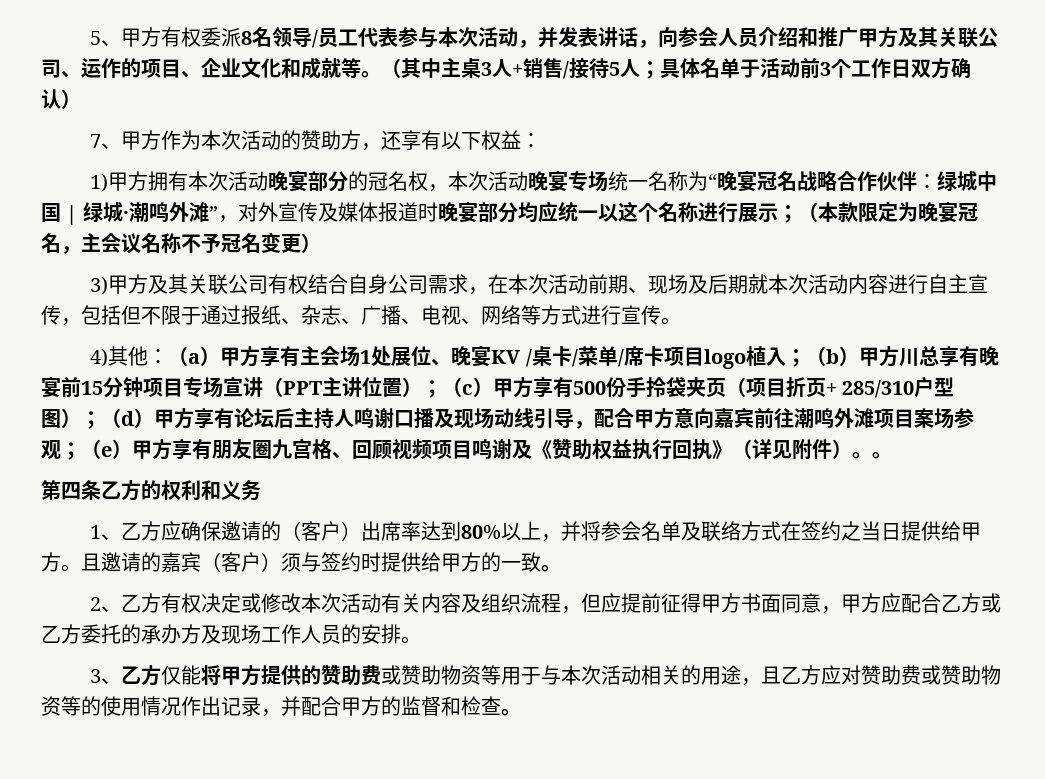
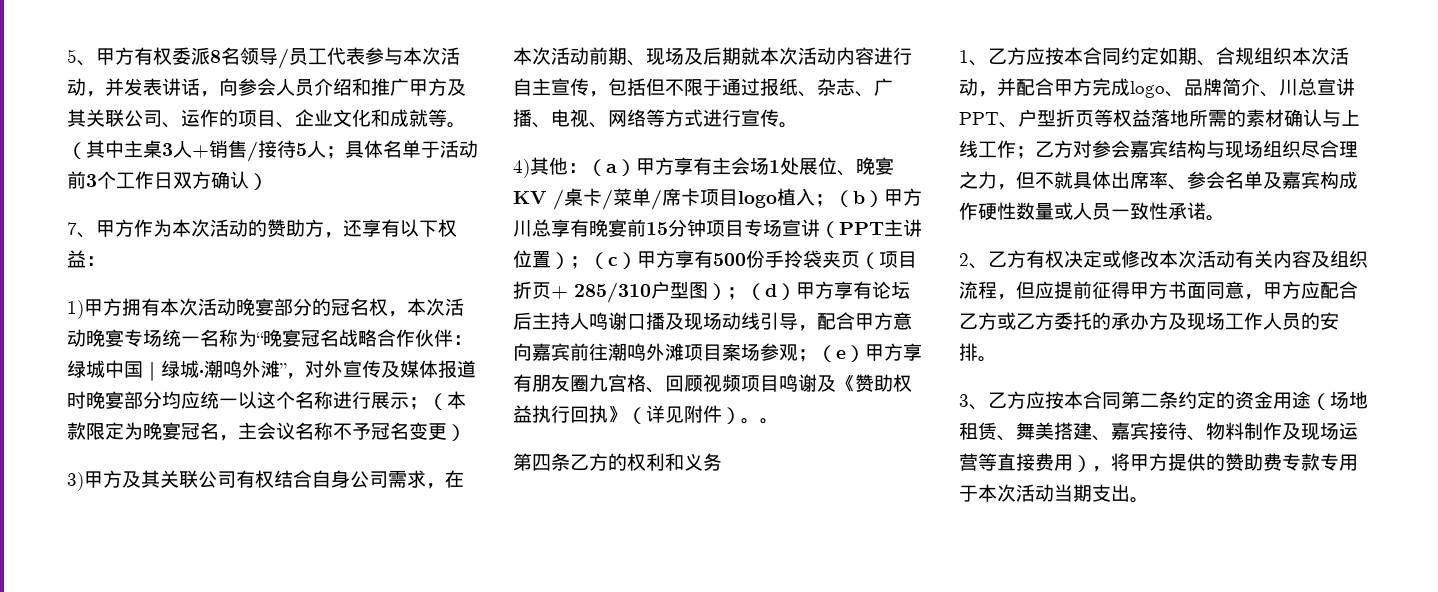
- 1、乙方应确保邀请的（客户）出席率达到80%以上，并将参会名单及联络方式在签约之当日提供给甲方。且邀请的嘉宾（客户）须与签约时提供给甲方的一致。
+ 1、乙方应按本合同约定如期、合规组织本次活动，并配合甲方完成logo、品牌简介、川总宣讲PPT、户型折页等权益落地所需的素材确认与上线工作；乙方对参会嘉宾结构与现场组织尽合理之力，但不就具体出席率、参会名单及嘉宾构成作硬性数量或人员一致性承诺。
- 3、乙方仅能将甲方提供的赞助费或赞助物资等用于与本次活动相关的用途，且乙方应对赞助费或赞助物资等的使用情况作出记录，并配合甲方的监督和检查。
+ 3、乙方应按本合同第二条约定的资金用途（场地租赁、舞美搭建、嘉宾接待、物料制作及现场运营等直接费用），将甲方提供的赞助费专款专用于本次活动当期支出。

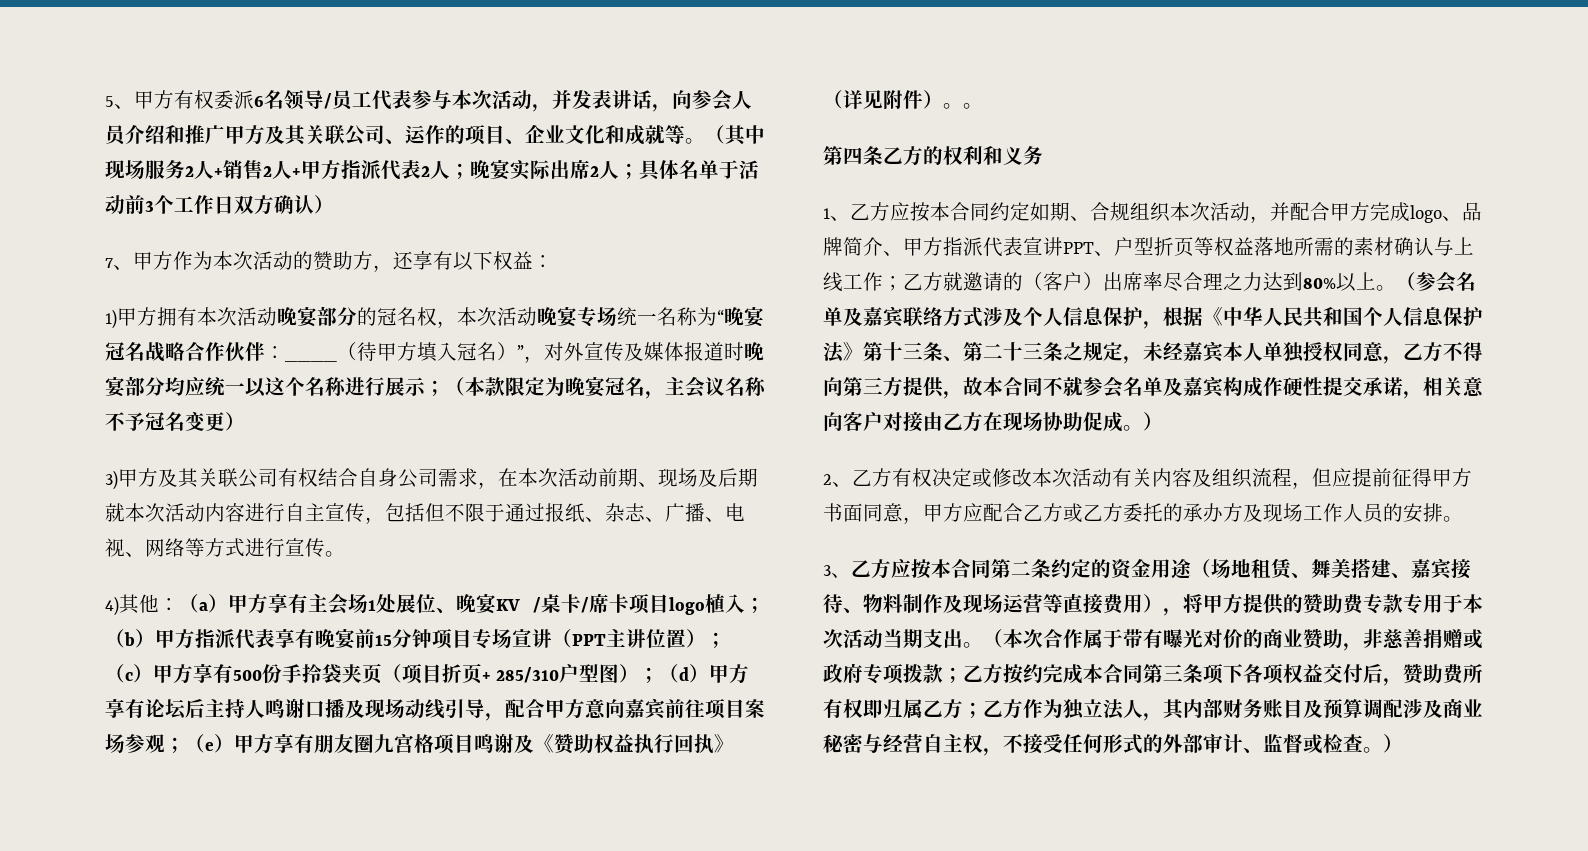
- 5、甲方有权委派8名领导/员工代表参与本次活动，并发表讲话，向参会人员介绍和推广甲方及其关联公司、运作的项目、企业文化和成就等。
+ 5、甲方有权委派6名领导/员工代表参与本次活动，并发表讲话，向参会人员介绍和推广甲方及其关联公司、运作的项目、企业文化和成就等。
- （其中主桌3人+销售/接待5人；具体名单于活动前3个工作日双方确认）
+ （其中现场服务2人+销售2人+甲方指派代表2人；晚宴实际出席2人；具体名单于活动前3个工作日双方确认）
- 1)甲方拥有本次活动晚宴部分的冠名权，本次活动晚宴专场统一名称为“晚宴冠名战略合作伙伴：绿城中国 | 绿城·潮鸣外滩”，对外宣传及媒体报道时晚宴部分均应统一以这个名称进行展示；（本款限定为晚宴冠名，主会议名称不予冠名变更）
+ 1)甲方拥有本次活动晚宴部分的冠名权，本次活动晚宴专场统一名称为“晚宴冠名战略合作伙伴：____（待甲方填入冠名）”，对外宣传及媒体报道时晚宴部分均应统一以这个名称进行展示；（本款限定为晚宴冠名，主会议名称不予冠名变更）
- （a）甲方享有主会场1处展位、晚宴KV /桌卡/菜单/席卡项目logo植入；
+ （a）甲方享有主会场1处展位、晚宴KV /桌卡/席卡项目logo植入；
- （b）甲方川总享有晚宴前15分钟项目专场宣讲（PPT主讲位置）；
+ （b）甲方指派代表享有晚宴前15分钟项目专场宣讲（PPT主讲位置）；
- （d）甲方享有论坛后主持人鸣谢口播及现场动线引导，配合甲方意向嘉宾前往潮鸣外滩项目案场参观；
+ （d）甲方享有论坛后主持人鸣谢口播及现场动线引导，配合甲方意向嘉宾前往项目案场参观；
- （e）甲方享有朋友圈九宫格、回顾视频项目鸣谢及《赞助权益执行回执》（详见附件）。
+ （e）甲方享有朋友圈九宫格项目鸣谢及《赞助权益执行回执》（详见附件）。
- 1、乙方应按本合同约定如期、合规组织本次活动，并配合甲方完成logo、品牌简介、川总宣讲PPT、户型折页等权益落地所需的素材确认与上线工作；乙方对参会嘉宾结构与现场组织尽合理之力，但不就具体出席率、参会名单及嘉宾构成作硬性数量或人员一致性承诺。
+ 1、乙方应按本合同约定如期、合规组织本次活动，并配合甲方完成logo、品牌简介、甲方指派代表宣讲PPT、户型折页等权益落地所需的素材确认与上线工作；乙方就邀请的（客户）出席率尽合理之力达到80%以上。（参会名单及嘉宾联络方式涉及个人信息保护，根据《中华人民共和国个人信息保护法》第十三条、第二十三条之规定，未经嘉宾本人单独授权同意，乙方不得向第三方提供，故本合同不就参会名单及嘉宾构成作硬性提交承诺，相关意向客户对接由乙方在现场协助促成。）
+ （本次合作属于带有曝光对价的商业赞助，非慈善捐赠或政府专项拨款；乙方按约完成本合同第三条项下各项权益交付后，赞助费所有权即归属乙方；乙方作为独立法人，其内部财务账目及预算调配涉及商业秘密与经营自主权，不接受任何形式的外部审计、监督或检查。）

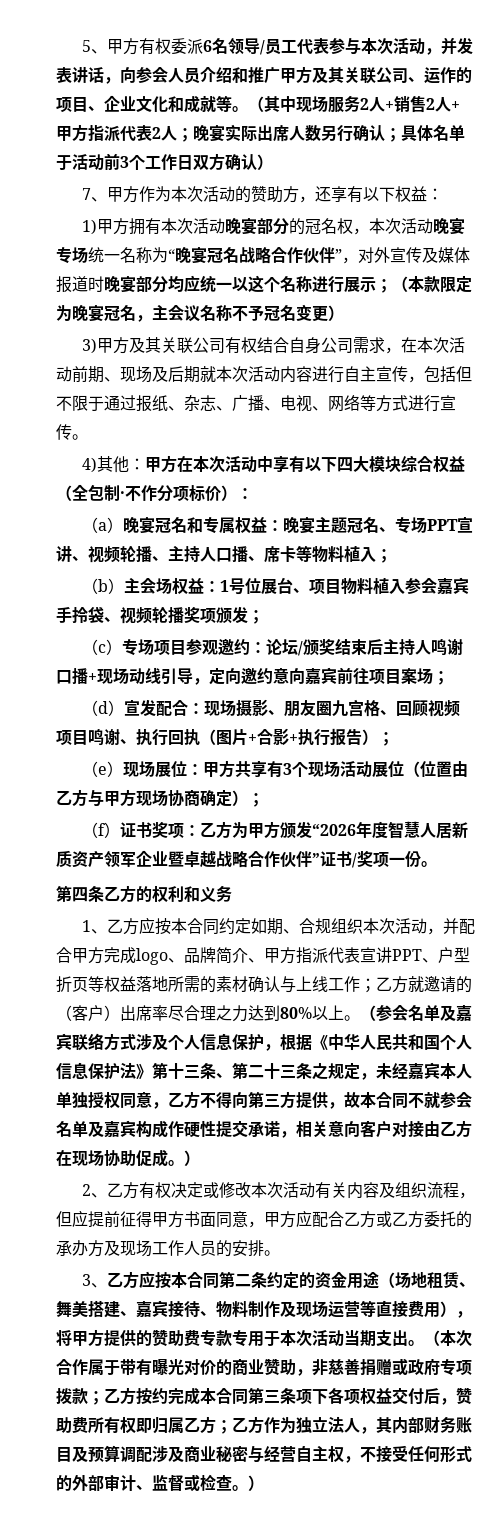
- （其中现场服务2人+销售2人+甲方指派代表2人；晚宴实际出席2人；具体名单于活动前3个工作日双方确认）
+ （其中现场服务2人+销售2人+甲方指派代表2人；晚宴实际出席人数另行确认；具体名单于活动前3个工作日双方确认）
- 1)甲方拥有本次活动晚宴部分的冠名权，本次活动晚宴专场统一名称为“晚宴冠名战略合作伙伴：____（待甲方填入冠名）”，对外宣传及媒体报道时晚宴部分均应统一以这个名称进行展示；（本款限定为晚宴冠名，主会议名称不予冠名变更）
+ 1)甲方拥有本次活动晚宴部分的冠名权，本次活动晚宴专场统一名称为“晚宴冠名战略合作伙伴”，对外宣传及媒体报道时晚宴部分均应统一以这个名称进行展示；（本款限定为晚宴冠名，主会议名称不予冠名变更）
- 4)其他：（a）甲方享有主会场1处展位、晚宴KV /桌卡/席卡项目logo植入；（b）甲方指派代表享有晚宴前15分钟项目专场宣讲（PPT主讲位置）；（c）甲方享有500份手拎袋夹页（项目折页+ 285/310户型图）；（d）甲方享有论坛后主持人鸣谢口播及现场动线引导，配合甲方意向嘉宾前往项目案场参观；（e）甲方享有朋友圈九宫格项目鸣谢及《赞助权益执行回执》（详见附件）。。
+ 4)其他：甲方在本次活动中享有以下四大模块综合权益（全包制·不作分项标价）：
+ （a）晚宴冠名和专属权益：晚宴主题冠名、专场PPT宣讲、视频轮播、主持人口播、席卡等物料植入；
+ （b）主会场权益：1号位展台、项目物料植入参会嘉宾手拎袋、视频轮播奖项颁发；
+ （c）专场项目参观邀约：论坛/颁奖结束后主持人鸣谢口播+现场动线引导，定向邀约意向嘉宾前往项目案场；
+ （d）宣发配合：现场摄影、朋友圈九宫格、回顾视频项目鸣谢、执行回执（图片+合影+执行报告）；
+ （e）现场展位：甲方共享有3个现场活动展位（位置由乙方与甲方现场协商确定）；
+ （f）证书奖项：乙方为甲方颁发“2026年度智慧人居新质资产领军企业暨卓越战略合作伙伴”证书/奖项一份。

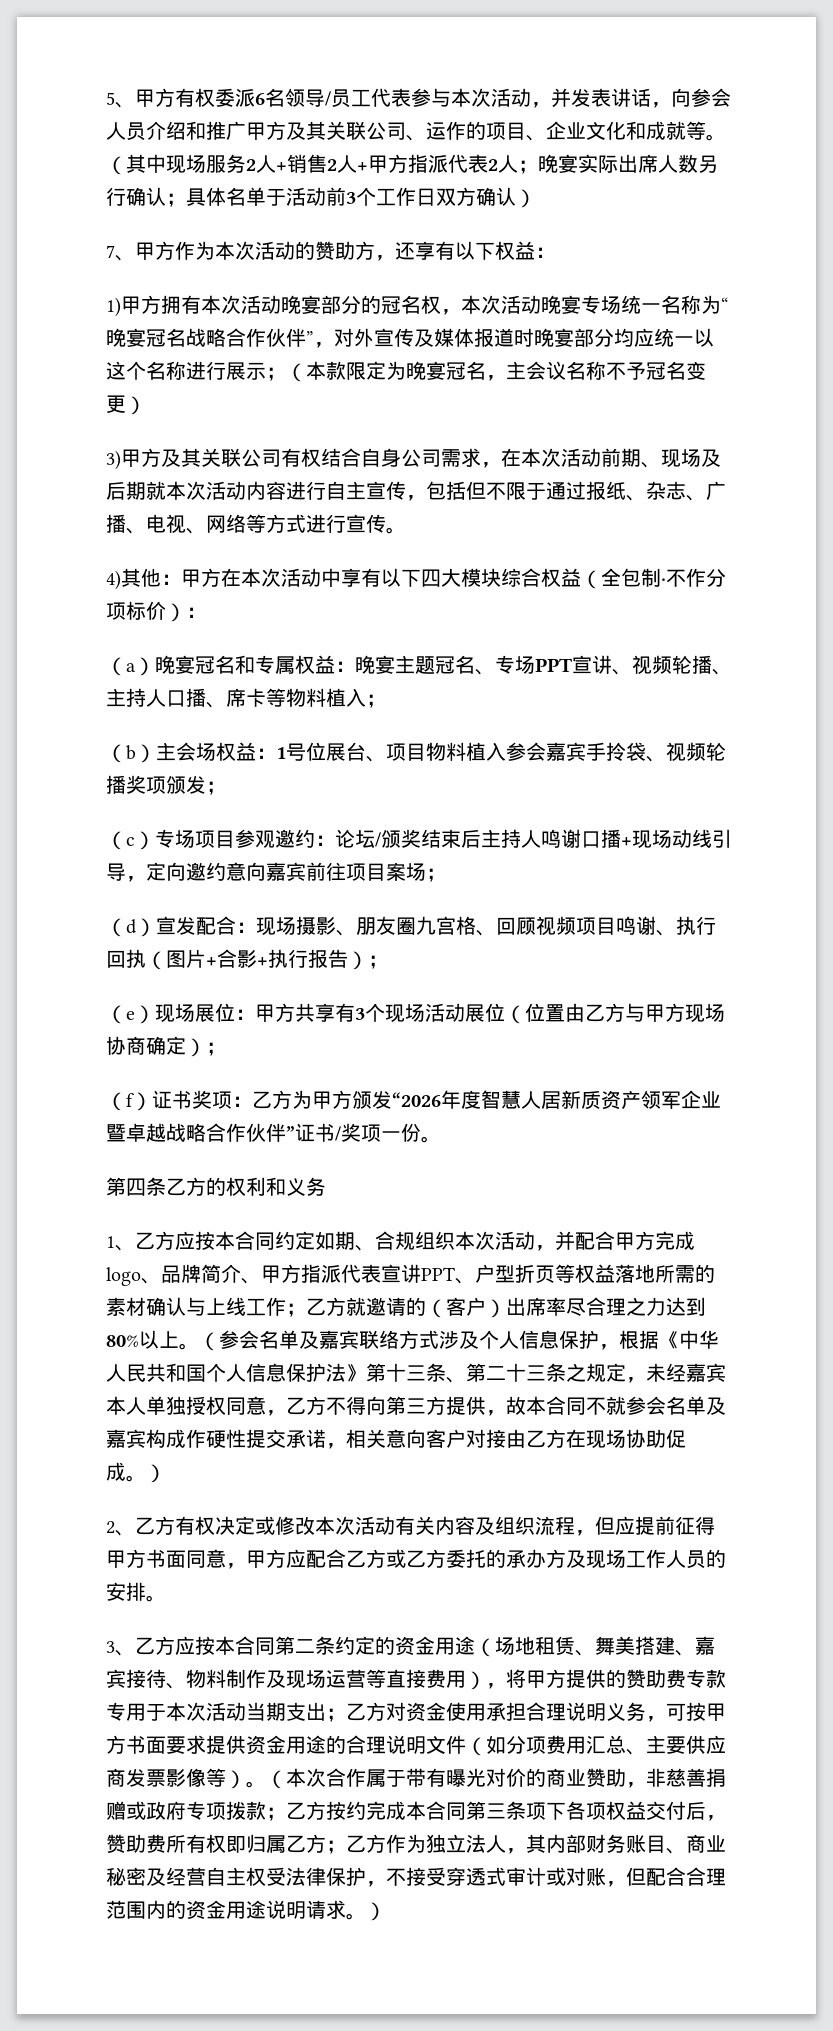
- 3、乙方应按本合同第二条约定的资金用途（场地租赁、舞美搭建、嘉宾接待、物料制作及现场运营等直接费用），将甲方提供的赞助费专款专用于本次活动当期支出。
+ 3、乙方应按本合同第二条约定的资金用途（场地租赁、舞美搭建、嘉宾接待、物料制作及现场运营等直接费用），将甲方提供的赞助费专款专用于本次活动当期支出；乙方对资金使用承担合理说明义务，可按甲方书面要求提供资金用途的合理说明文件（如分项费用汇总、主要供应商发票影像等）。
- （本次合作属于带有曝光对价的商业赞助，非慈善捐赠或政府专项拨款；乙方按约完成本合同第三条项下各项权益交付后，赞助费所有权即归属乙方；乙方作为独立法人，其内部财务账目及预算调配涉及商业秘密与经营自主权，不接受任何形式的外部审计、监督或检查。）
+ （本次合作属于带有曝光对价的商业赞助，非慈善捐赠或政府专项拨款；乙方按约完成本合同第三条项下各项权益交付后，赞助费所有权即归属乙方；乙方作为独立法人，其内部财务账目、商业秘密及经营自主权受法律保护，不接受穿透式审计或对账，但配合合理范围内的资金用途说明请求。）

